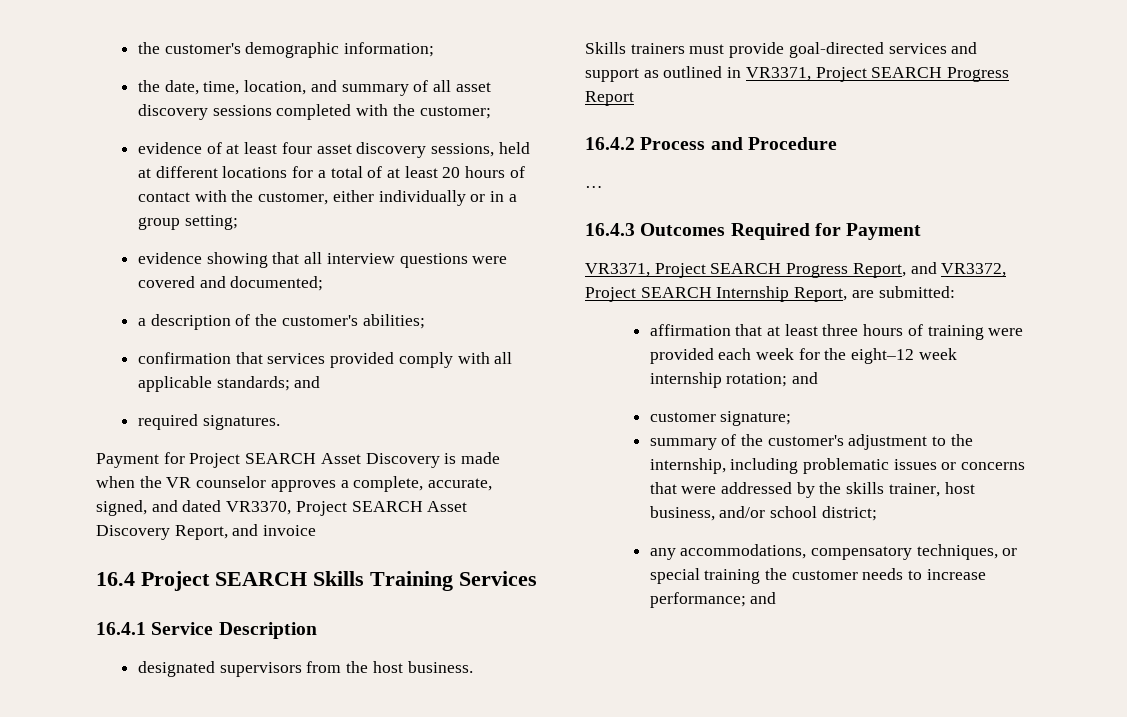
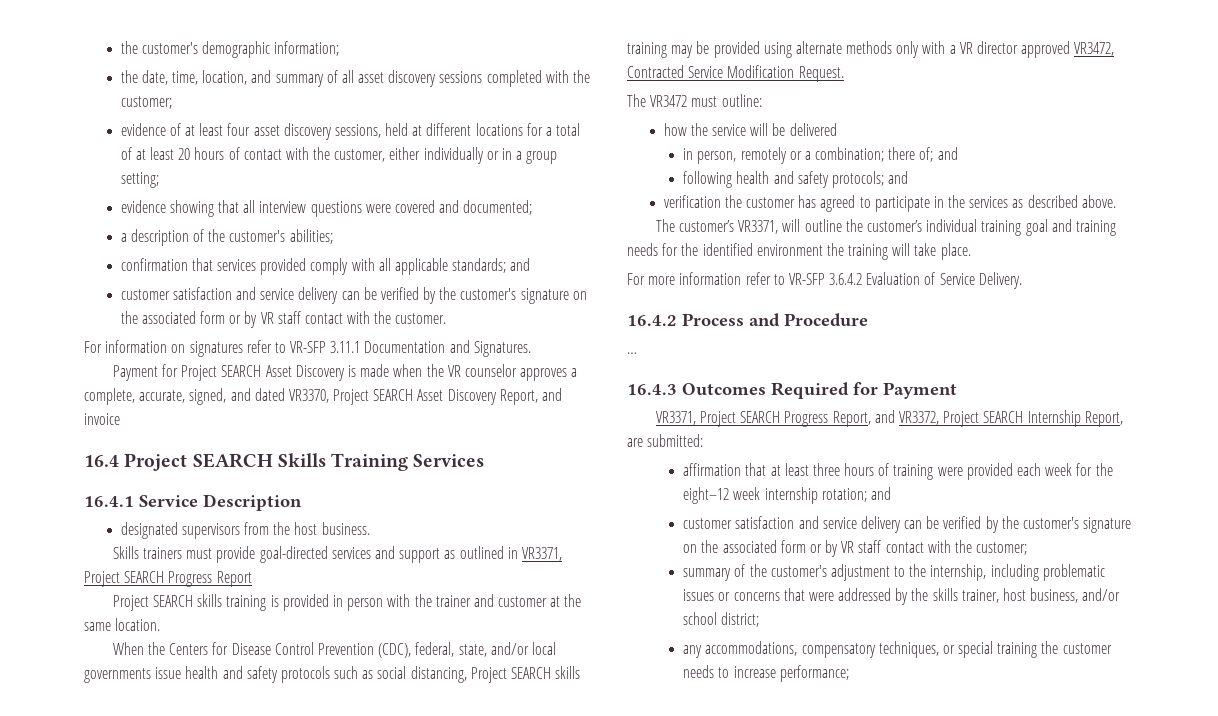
- required signatures.
+ customer satisfaction and service delivery can be verified by the customer's signature on the associated form or by VR staff contact with the customer.
+ For information on signatures refer to VR-SFP 3.11.1 Documentation and Signatures.
+ Project SEARCH skills training is provided in person with the trainer and customer at the same location.
+ When the Centers for Disease Control Prevention (CDC), federal, state, and/or local governments issue health and safety protocols such as social distancing, Project SEARCH skills training may be provided using alternate methods only with a VR director approved VR3472, Contracted Service Modification Request.
+ The VR3472 must outline:
+ how the service will be delivered
+ in person, remotely or a combination; there of; and
+ following health and safety protocols; and
+ verification the customer has agreed to participate in the services as described above.
+ The customer’s VR3371, will outline the customer’s individual training goal and training needs for the identified environment the training will take place.
+ For more information refer to VR-SFP 3.6.4.2 Evaluation of Service Delivery.
- customer signature;
+ customer satisfaction and service delivery can be verified by the customer's signature on the associated form or by VR staff contact with the customer;
- any accommodations, compensatory techniques, or special training the customer needs to increase performance; and
+ any accommodations, compensatory techniques, or special training the customer needs to increase performance;

